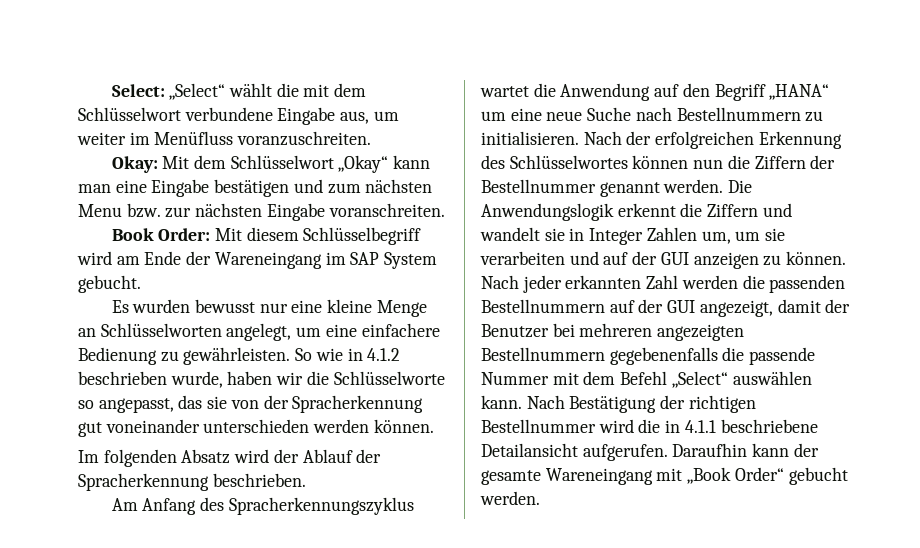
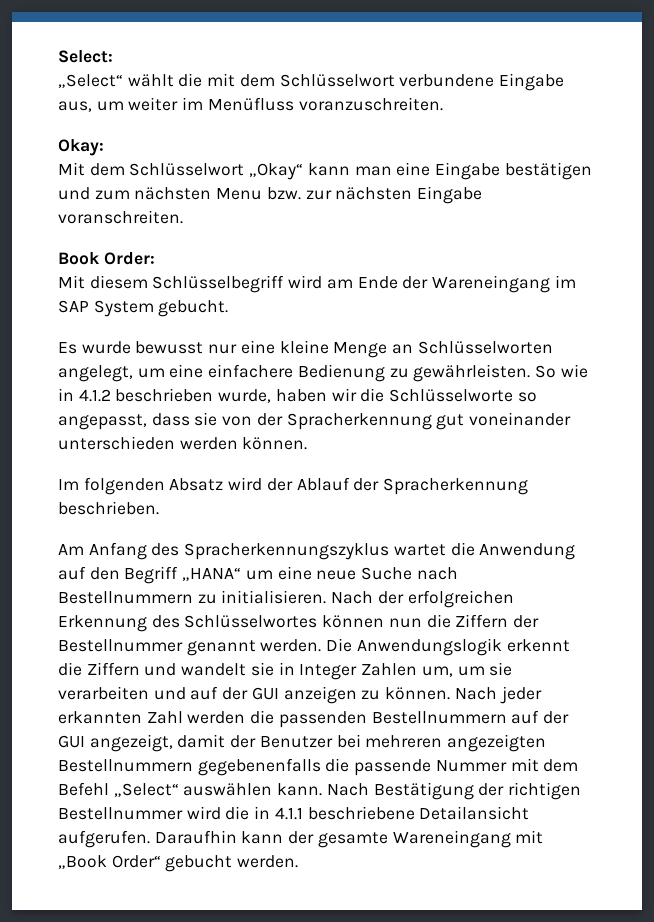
- Select: „Select“ wählt die mit dem Schlüsselwort verbundene Eingabe aus, um weiter im Menüfluss voranzuschreiten.
+ Select:
+ „Select“ wählt die mit dem Schlüsselwort verbundene Eingabe aus, um weiter im Menüfluss voranzuschreiten.
- Okay: Mit dem Schlüsselwort „Okay“ kann man eine Eingabe bestätigen und zum nächsten Menu bzw. zur nächsten Eingabe voranschreiten.
+ Okay:
+ Mit dem Schlüsselwort „Okay“ kann man eine Eingabe bestätigen und zum nächsten Menu bzw. zur nächsten Eingabe voranschreiten.
- Book Order: Mit diesem Schlüsselbegriff wird am Ende der Wareneingang im SAP System gebucht.
+ Book Order:
+ Mit diesem Schlüsselbegriff wird am Ende der Wareneingang im SAP System gebucht.
- Es wurden bewusst nur eine kleine Menge an Schlüsselworten angelegt, um eine einfachere Bedienung zu gewährleisten.
+ Es wurde bewusst nur eine kleine Menge an Schlüsselworten angelegt, um eine einfachere Bedienung zu gewährleisten.
- So wie in 4.1.2 beschrieben wurde, haben wir die Schlüsselworte so angepasst, das sie von der Spracherkennung gut voneinander unterschieden werden können.
+ So wie in 4.1.2 beschrieben wurde, haben wir die Schlüsselworte so angepasst, dass sie von der Spracherkennung gut voneinander unterschieden werden können.

